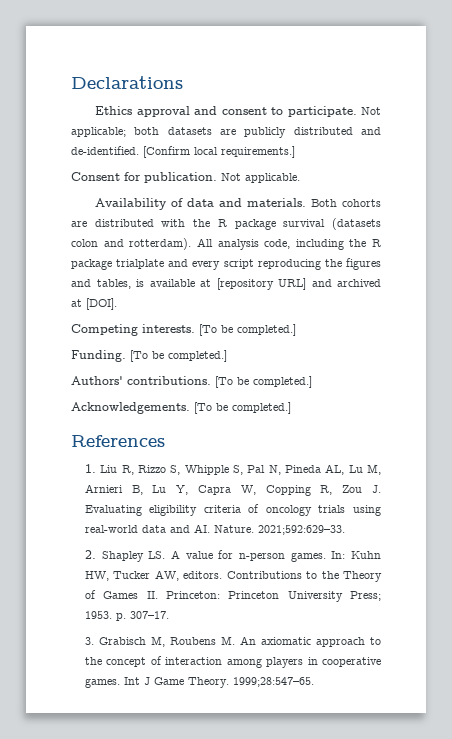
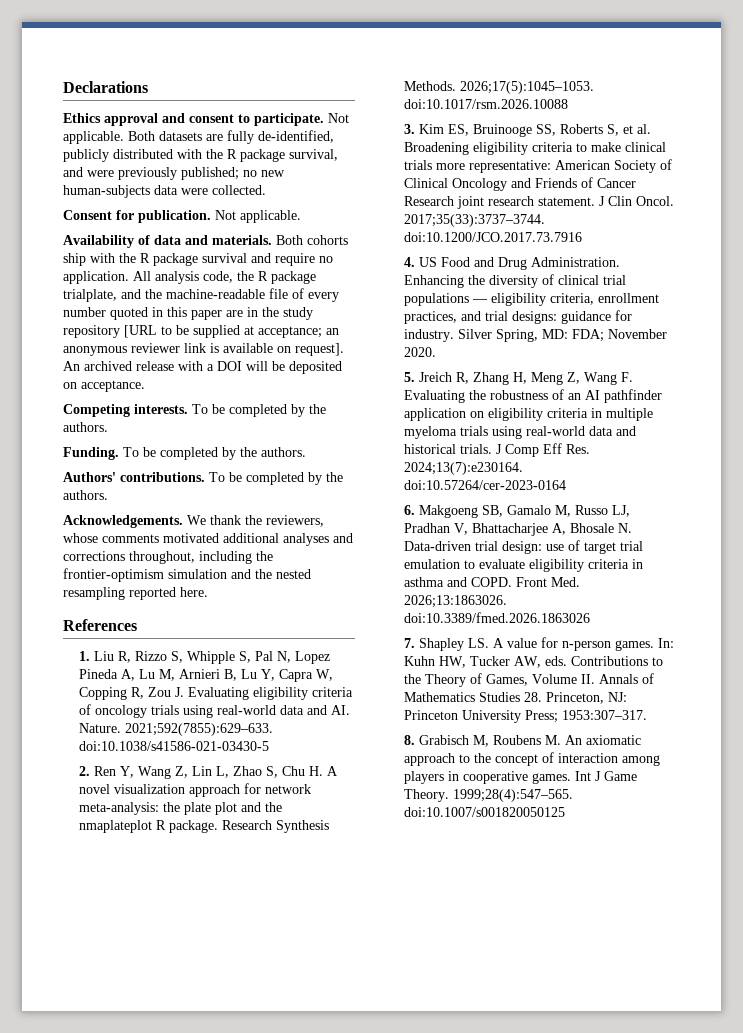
- Not applicable; both datasets are publicly distributed and de-identified. [Confirm local requirements.]
+ Not applicable. Both datasets are fully de-identified, publicly distributed with the R package survival, and were previously published; no new human-subjects data were collected.
- Both cohorts are distributed with the R package survival (datasets colon and rotterdam).
+ Both cohorts ship with the R package survival and require no application.
- All analysis code, including the R package trialplate and every script reproducing the figures and tables, is available at [repository URL] and archived at [DOI].
- Competing interests. [To be completed.]
- Funding. [To be completed.]
- Authors' contributions. [To be completed.]
- Acknowledgements. [To be completed.]
+ All analysis code, the R package trialplate, and the machine-readable file of every number quoted in this paper are in the study repository [URL to be supplied at acceptance; an anonymous reviewer link is available on request]. An archived release with a DOI will be deposited on acceptance.
+ Competing interests. To be completed by the authors.
+ Funding. To be completed by the authors.
+ Authors' contributions. To be completed by the authors.
+ Acknowledgements. We thank the reviewers, whose comments motivated additional analyses and corrections throughout, including the frontier-optimism simulation and the nested resampling reported here.
- 1. Liu R, Rizzo S, Whipple S, Pal N, Pineda AL, Lu M, Arnieri B, Lu Y, Capra W, Copping R, Zou J. Evaluating eligibility criteria of oncology trials using real-world data and AI. Nature.
+ 1. Liu R, Rizzo S, Whipple S, Pal N, Lopez Pineda A, Lu M, Arnieri B, Lu Y, Capra W, Copping R, Zou J. Evaluating eligibility criteria of oncology trials using real-world data and AI. Nature.
- 2021;592:629–33.
+ 2021;592(7855):629–633. doi:10.1038/s41586-021-03430-5
- 2. Shapley LS. A value for n-person games.
+ 2. Ren Y, Wang Z, Lin L, Zhao S, Chu H. A novel visualization approach for network meta-analysis: the plate plot and the nmaplateplot R package. Research Synthesis Methods. 2026;17(5):1045–1053. doi:10.1017/rsm.2026.10088
+ 3. Kim ES, Bruinooge SS, Roberts S, et al. Broadening eligibility criteria to make clinical trials more representative: American Society of Clinical Oncology and Friends of Cancer Research joint research statement. J Clin Oncol. 2017;35(33):3737–3744. doi:10.1200/JCO.2017.73.7916
+ 4. US Food and Drug Administration. Enhancing the diversity of clinical trial populations — eligibility criteria, enrollment practices, and trial designs: guidance for industry. Silver Spring, MD: FDA; November 2020.
+ 5. Jreich R, Zhang H, Meng Z, Wang F. Evaluating the robustness of an AI pathfinder application on eligibility criteria in multiple myeloma trials using real-world data and historical trials. J Comp Eff Res. 2024;13(7):e230164. doi:10.57264/cer-2023-0164
+ 6. Makgoeng SB, Gamalo M, Russo LJ, Pradhan V, Bhattacharjee A, Bhosale N. Data-driven trial design: use of target trial emulation to evaluate eligibility criteria in asthma and COPD. Front Med. 2026;13:1863026. doi:10.3389/fmed.2026.1863026
+ 7. Shapley LS. A value for n-person games.
- In: Kuhn HW, Tucker AW, editors. Contributions to the Theory of Games II. Princeton: Princeton University Press; 1953. p. 307–17.
- 3. Grabisch M, Roubens M. An axiomatic approach to the concept of interaction among players in cooperative games.
+ In: Kuhn HW, Tucker AW, eds. Contributions to the Theory of Games, Volume II. Annals of Mathematics Studies 28. Princeton, NJ: Princeton University Press; 1953:307–317.
+ 8. Grabisch M, Roubens M. An axiomatic approach to the concept of interaction among players in cooperative games.
- 1999;28:547–65.
+ 1999;28(4):547–565. doi:10.1007/s001820050125

